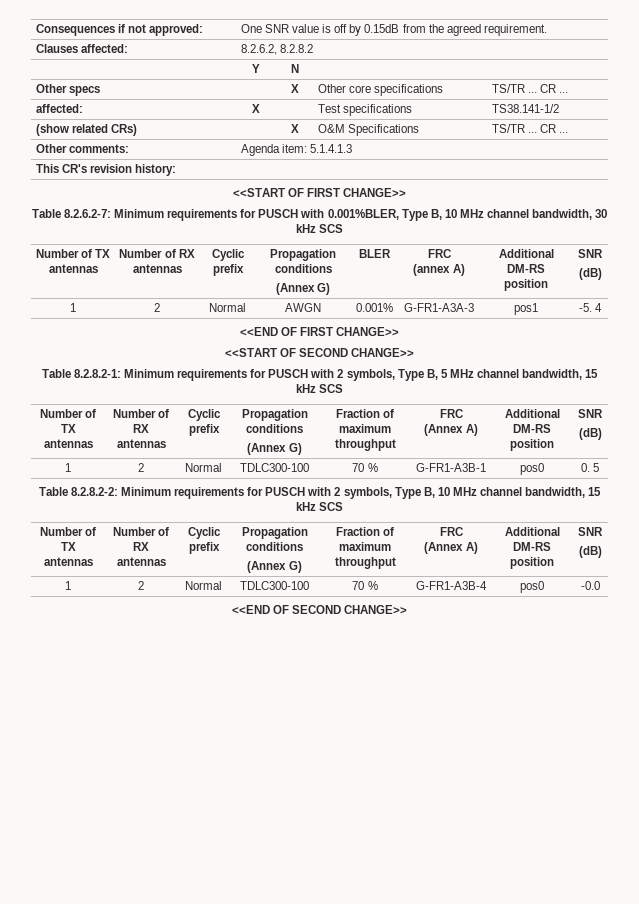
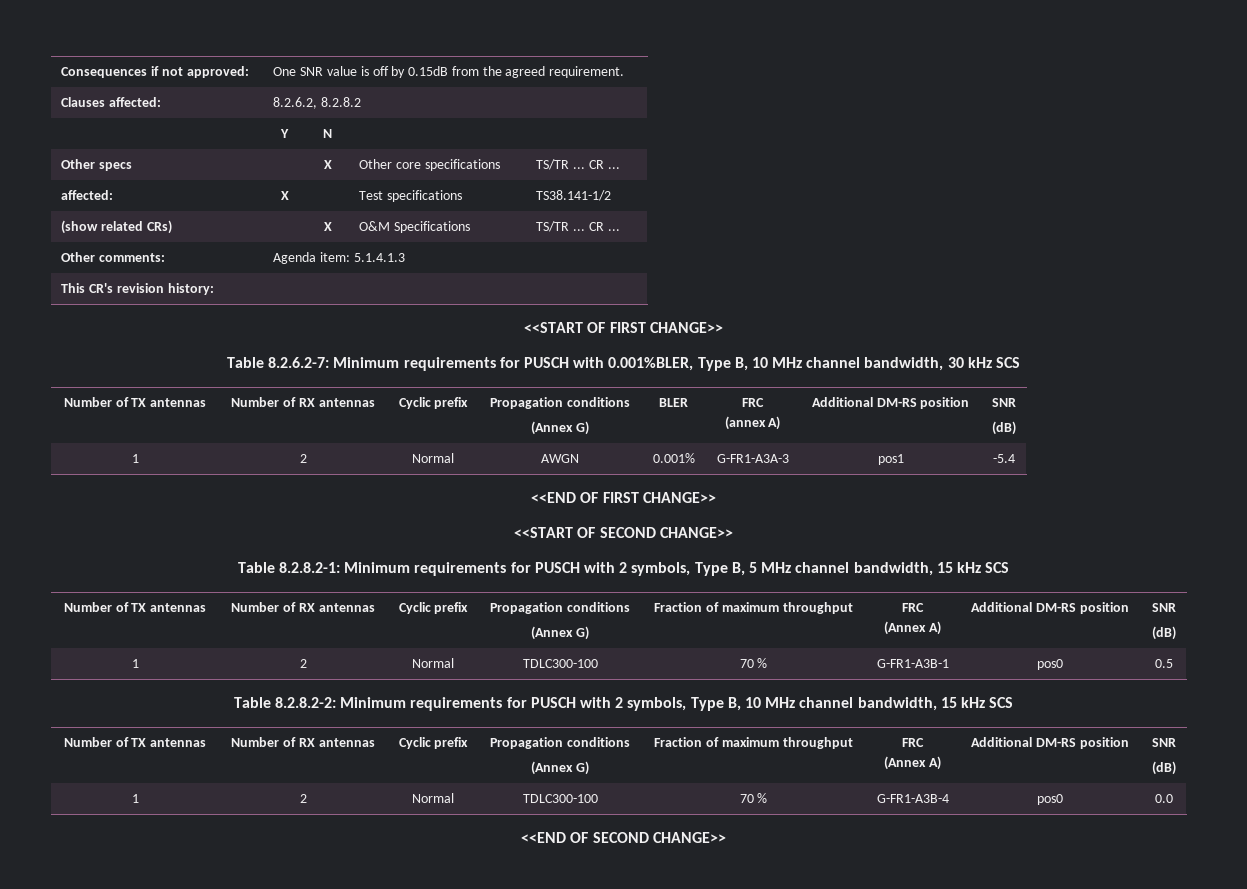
- 1 | 2 | Normal | AWGN | 0.001% | G-FR1-A3A-3 | pos1 | -5. 4
+ 1 | 2 | Normal | AWGN | 0.001% | G-FR1-A3A-3 | pos1 | -5.4
- 1 | 2 | Normal | TDLC300-100 | 70 % | G-FR1-A3B-1 | pos0 | 0. 5
+ 1 | 2 | Normal | TDLC300-100 | 70 % | G-FR1-A3B-1 | pos0 | 0.5
- 1 | 2 | Normal | TDLC300-100 | 70 % | G-FR1-A3B-4 | pos0 | -0.0
+ 1 | 2 | Normal | TDLC300-100 | 70 % | G-FR1-A3B-4 | pos0 | 0.0

